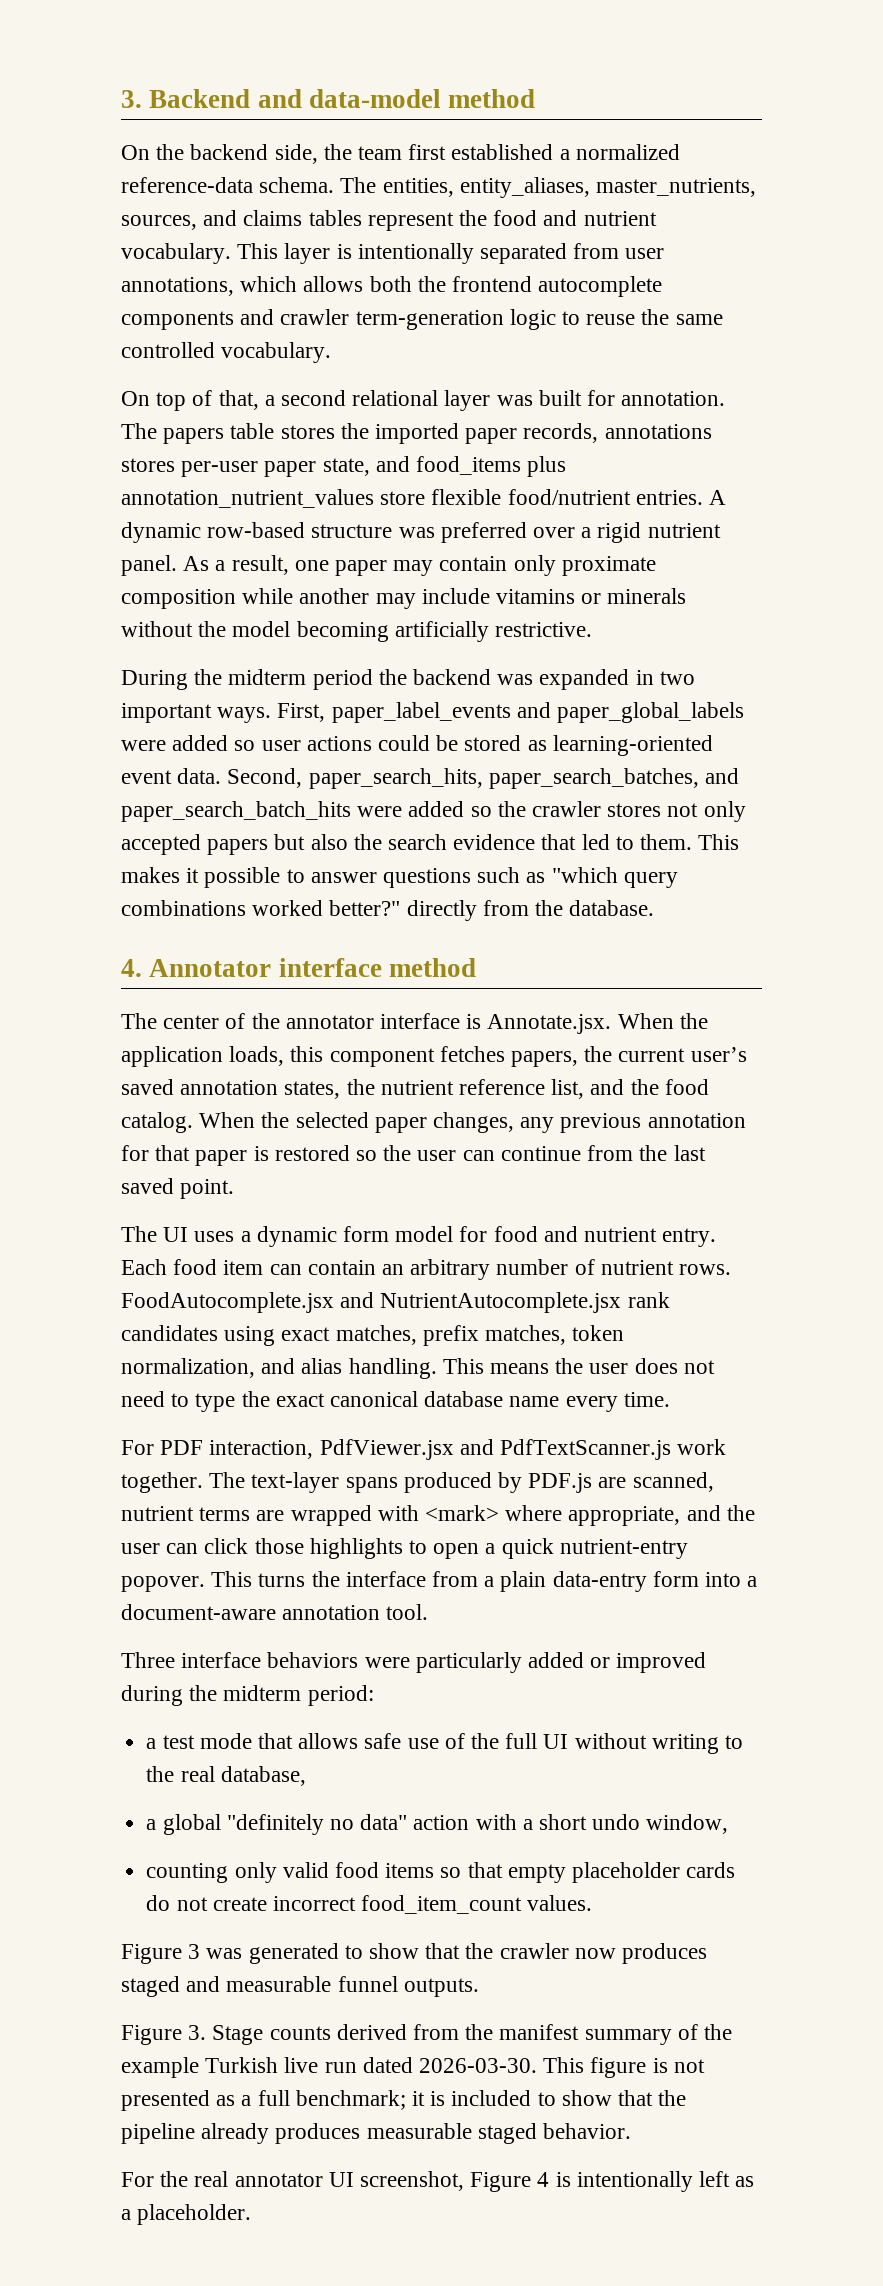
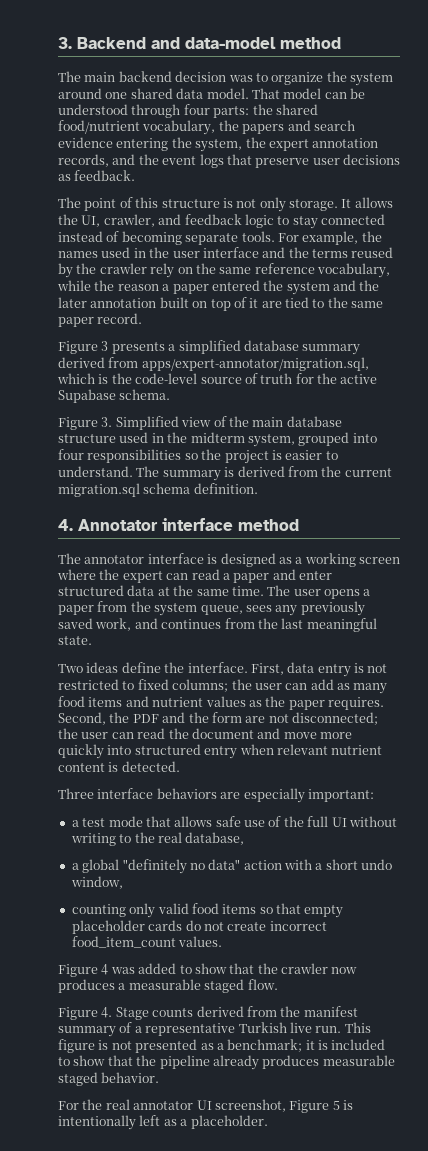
- On the backend side, the team first established a normalized reference-data schema. The entities, entity_aliases, master_nutrients, sources, and claims tables represent the food and nutrient vocabulary. This layer is intentionally separated from user annotations, which allows both the frontend autocomplete components and crawler term-generation logic to reuse the same controlled vocabulary.
- On top of that, a second relational layer was built for annotation. The papers table stores the imported paper records, annotations stores per-user paper state, and food_items plus annotation_nutrient_values store flexible food/nutrient entries. A dynamic row-based structure was preferred over a rigid nutrient panel. As a result, one paper may contain only proximate composition while another may include vitamins or minerals without the model becoming artificially restrictive.
- During the midterm period the backend was expanded in two important ways. First, paper_label_events and paper_global_labels were added so user actions could be stored as learning-oriented event data. Second, paper_search_hits, paper_search_batches, and paper_search_batch_hits were added so the crawler stores not only accepted papers but also the search evidence that led to them. This makes it possible to answer questions such as "which query combinations worked better?" directly from the database.
+ The main backend decision was to organize the system around one shared data model. That model can be understood through four parts: the shared food/nutrient vocabulary, the papers and search evidence entering the system, the expert annotation records, and the event logs that preserve user decisions as feedback.
+ The point of this structure is not only storage. It allows the UI, crawler, and feedback logic to stay connected instead of becoming separate tools. For example, the names used in the user interface and the terms reused by the crawler rely on the same reference vocabulary, while the reason a paper entered the system and the later annotation built on top of it are tied to the same paper record.
+ Figure 3 presents a simplified database summary derived from apps/expert-annotator/migration.sql, which is the code-level source of truth for the active Supabase schema.
+ Figure 3. Simplified view of the main database structure used in the midterm system, grouped into four responsibilities so the project is easier to understand. The summary is derived from the current migration.sql schema definition.
- The center of the annotator interface is Annotate.jsx. When the application loads, this component fetches papers, the current user’s saved annotation states, the nutrient reference list, and the food catalog. When the selected paper changes, any previous annotation for that paper is restored so the user can continue from the last saved point.
- The UI uses a dynamic form model for food and nutrient entry. Each food item can contain an arbitrary number of nutrient rows. FoodAutocomplete.jsx and NutrientAutocomplete.jsx rank candidates using exact matches, prefix matches, token normalization, and alias handling. This means the user does not need to type the exact canonical database name every time.
- For PDF interaction, PdfViewer.jsx and PdfTextScanner.js work together. The text-layer spans produced by PDF.js are scanned, nutrient terms are wrapped with <mark> where appropriate, and the user can click those highlights to open a quick nutrient-entry popover. This turns the interface from a plain data-entry form into a document-aware annotation tool.
- Three interface behaviors were particularly added or improved during the midterm period:
+ The annotator interface is designed as a working screen where the expert can read a paper and enter structured data at the same time. The user opens a paper from the system queue, sees any previously saved work, and continues from the last meaningful state.
+ Two ideas define the interface. First, data entry is not restricted to fixed columns; the user can add as many food items and nutrient values as the paper requires. Second, the PDF and the form are not disconnected; the user can read the document and move more quickly into structured entry when relevant nutrient content is detected.
+ Three interface behaviors are especially important:
- Figure 3 was generated to show that the crawler now produces staged and measurable funnel outputs.
- Figure 3. Stage counts derived from the manifest summary of the example Turkish live run dated 2026-03-30.
+ Figure 4 was added to show that the crawler now produces a measurable staged flow.
+ Figure 4. Stage counts derived from the manifest summary of a representative Turkish live run.
- This figure is not presented as a full benchmark; it is included to show that the pipeline already produces measurable staged behavior.
+ This figure is not presented as a benchmark; it is included to show that the pipeline already produces measurable staged behavior.
- For the real annotator UI screenshot, Figure 4 is intentionally left as a placeholder.
+ For the real annotator UI screenshot, Figure 5 is intentionally left as a placeholder.

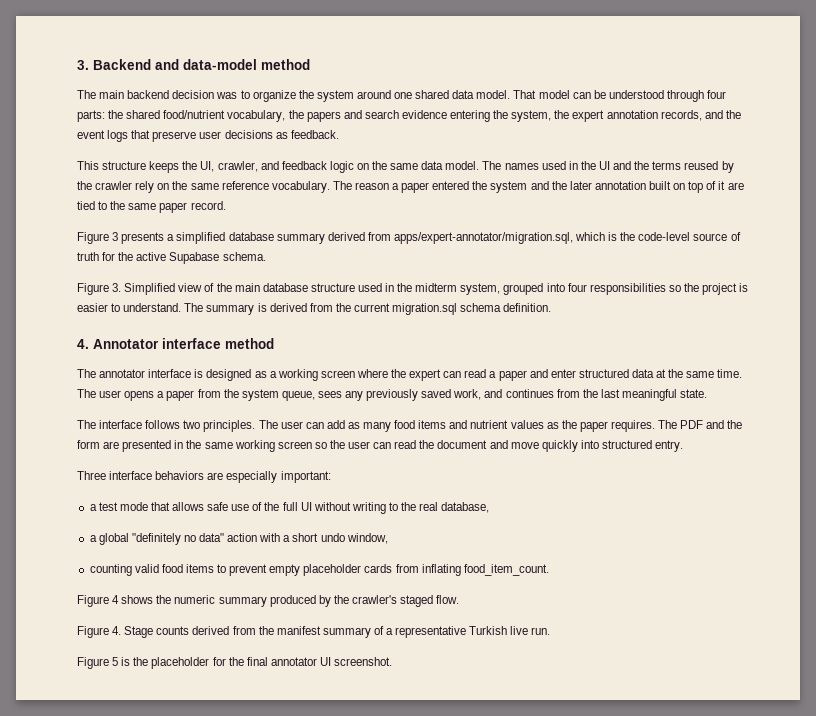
- The point of this structure is not only storage. It allows the UI, crawler, and feedback logic to stay connected instead of becoming separate tools. For example, the names used in the user interface and the terms reused by the crawler rely on the same reference vocabulary, while the reason a paper entered the system and the later annotation built on top of it are tied to the same paper record.
+ This structure keeps the UI, crawler, and feedback logic on the same data model. The names used in the UI and the terms reused by the crawler rely on the same reference vocabulary. The reason a paper entered the system and the later annotation built on top of it are tied to the same paper record.
- Two ideas define the interface. First, data entry is not restricted to fixed columns; the user can add as many food items and nutrient values as the paper requires.
+ The interface follows two principles. The user can add as many food items and nutrient values as the paper requires.
- Second, the PDF and the form are not disconnected; the user can read the document and move more quickly into structured entry when relevant nutrient content is detected.
+ The PDF and the form are presented in the same working screen so the user can read the document and move quickly into structured entry.
- counting only valid food items so that empty placeholder cards do not create incorrect food_item_count values.
- Figure 4 was added to show that the crawler now produces a measurable staged flow.
+ counting valid food items to prevent empty placeholder cards from inflating food_item_count.
+ Figure 4 shows the numeric summary produced by the crawler's staged flow.
- Figure 4. Stage counts derived from the manifest summary of a representative Turkish live run. This figure is not presented as a benchmark; it is included to show that the pipeline already produces measurable staged behavior.
- For the real annotator UI screenshot, Figure 5 is intentionally left as a placeholder.
+ Figure 4. Stage counts derived from the manifest summary of a representative Turkish live run.
+ Figure 5 is the placeholder for the final annotator UI screenshot.

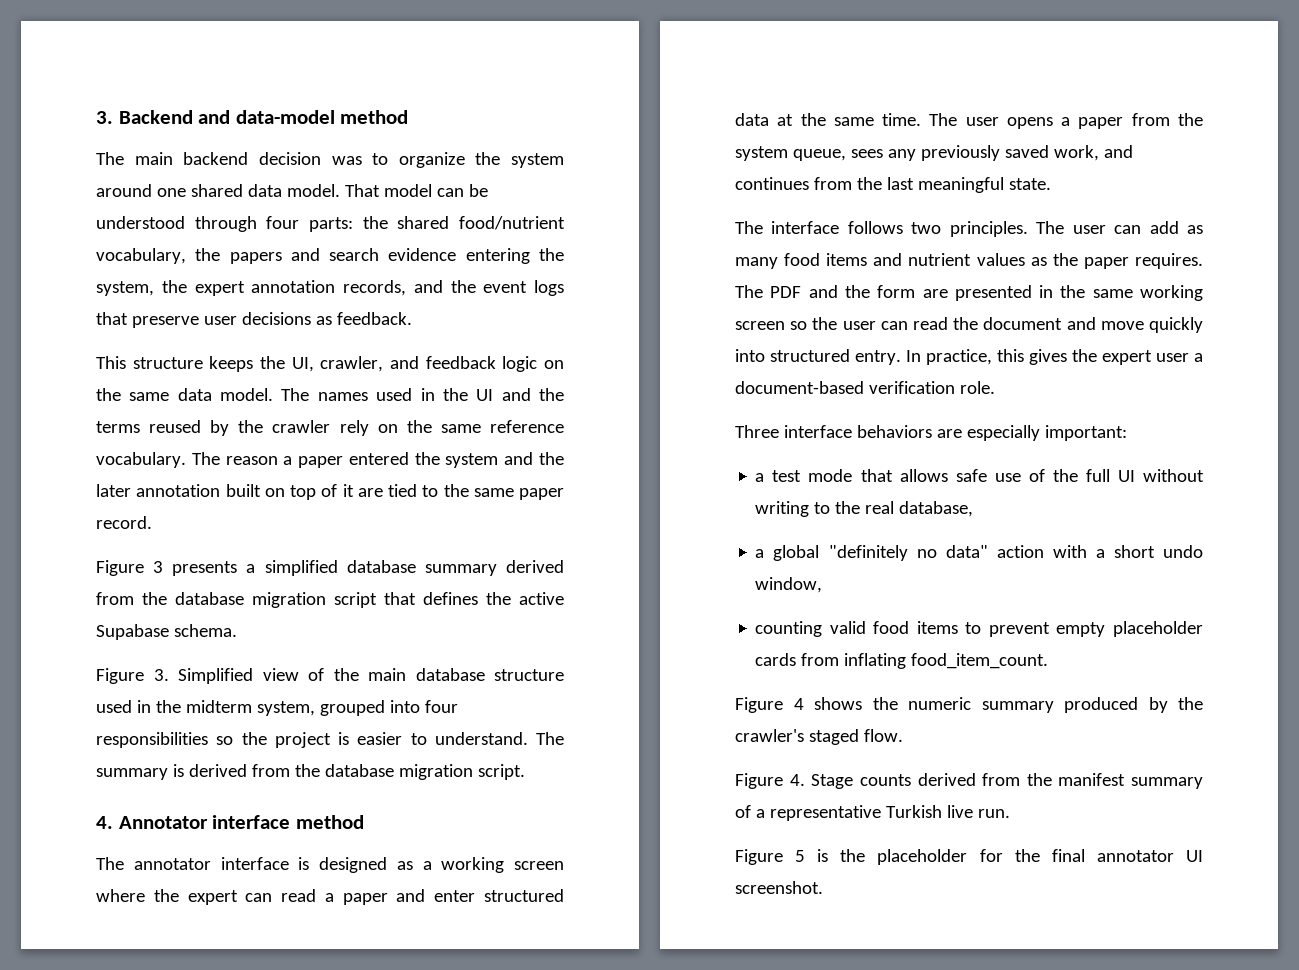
- Figure 3 presents a simplified database summary derived from apps/expert-annotator/migration.sql, which is the code-level source of truth for the active Supabase schema.
+ Figure 3 presents a simplified database summary derived from the database migration script that defines the active Supabase schema.
- The summary is derived from the current migration.sql schema definition.
+ The summary is derived from the database migration script.
+ In practice, this gives the expert user a document-based verification role.

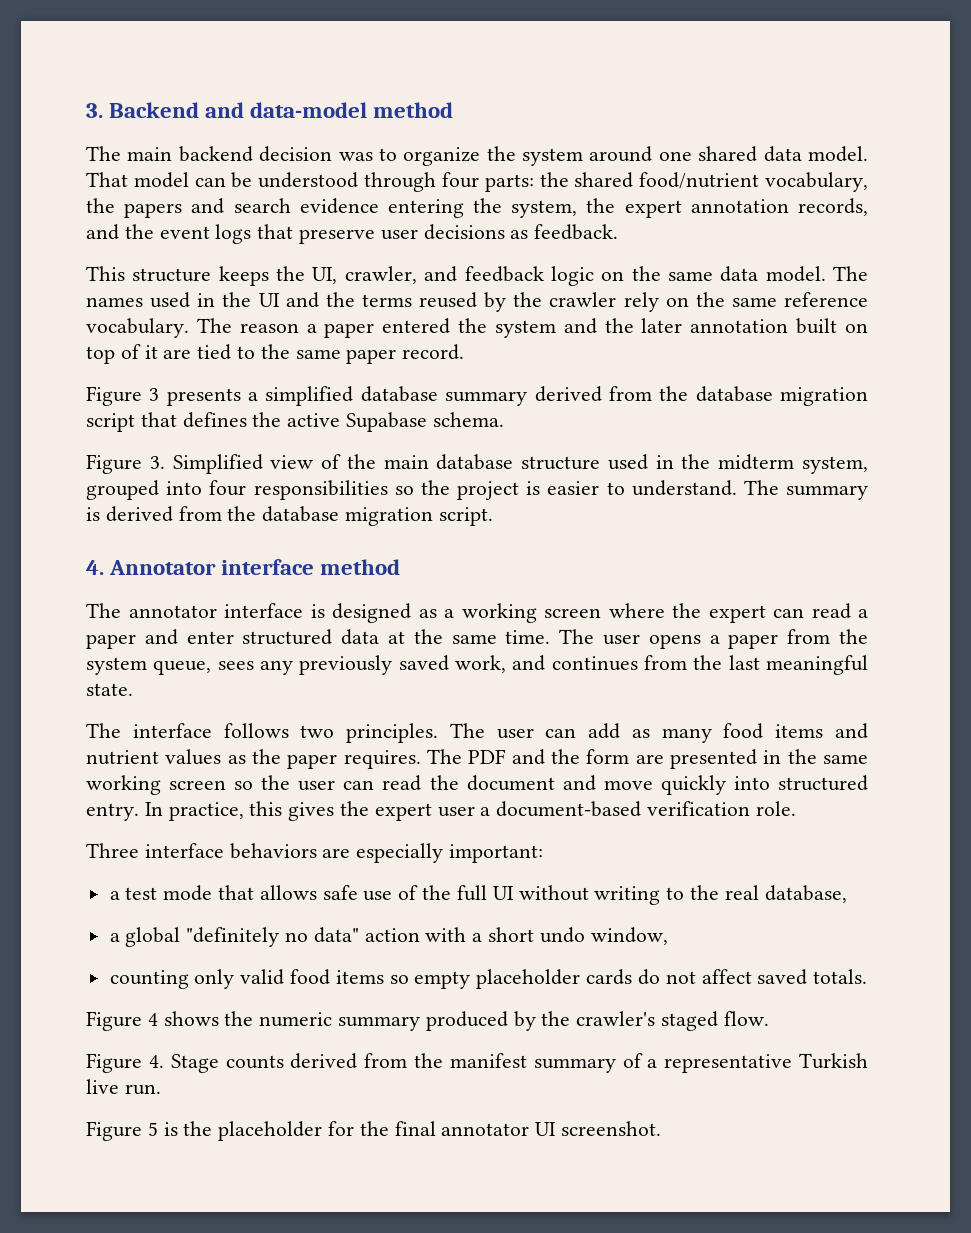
- counting valid food items to prevent empty placeholder cards from inflating food_item_count.
+ counting only valid food items so empty placeholder cards do not affect saved totals.

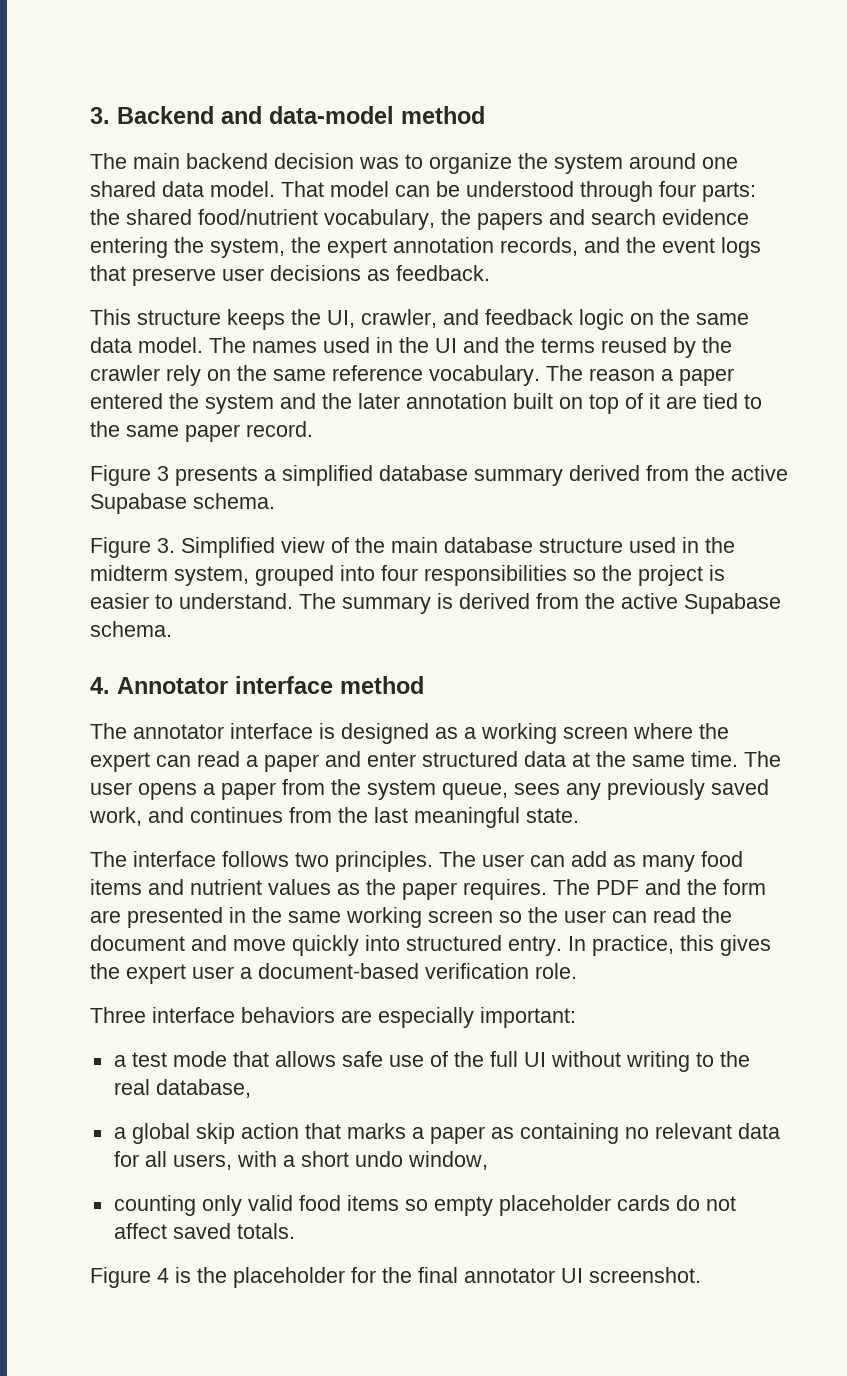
- Figure 3 presents a simplified database summary derived from the database migration script that defines the active Supabase schema.
+ Figure 3 presents a simplified database summary derived from the active Supabase schema.
- The summary is derived from the database migration script.
+ The summary is derived from the active Supabase schema.
- a global "definitely no data" action with a short undo window,
+ a global skip action that marks a paper as containing no relevant data for all users, with a short undo window,
- Figure 4 shows the numeric summary produced by the crawler's staged flow.
- Figure 4. Stage counts derived from the manifest summary of a representative Turkish live run.
- Figure 5 is the placeholder for the final annotator UI screenshot.
+ Figure 4 is the placeholder for the final annotator UI screenshot.

